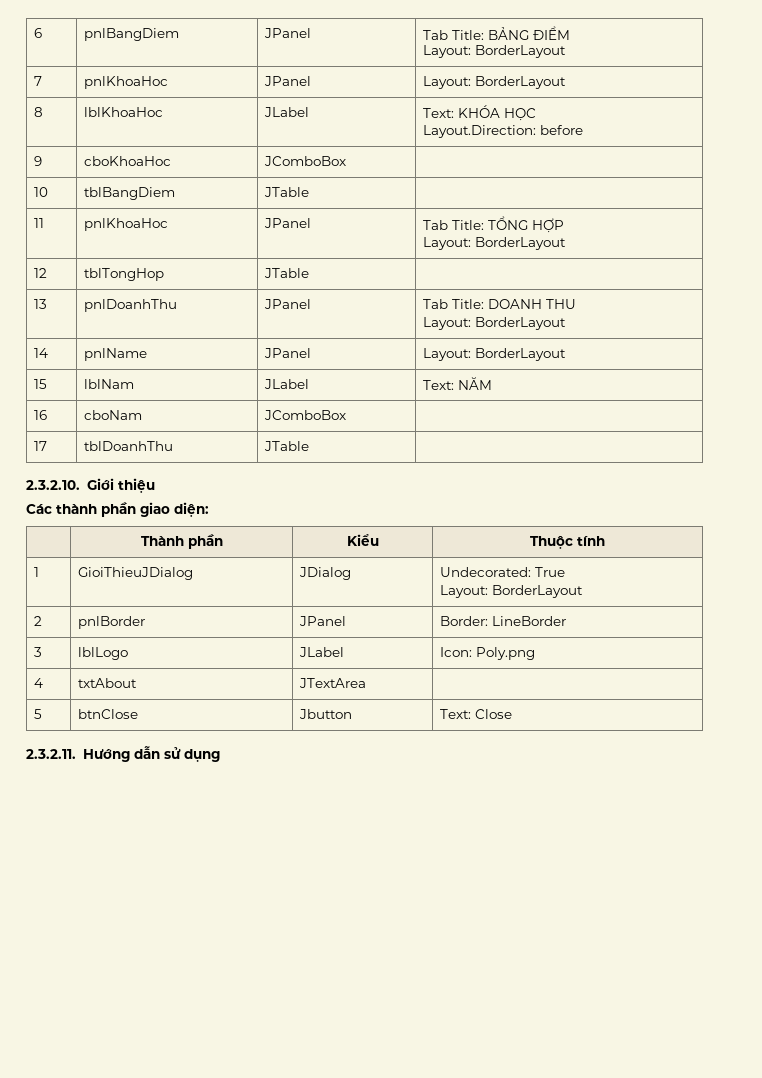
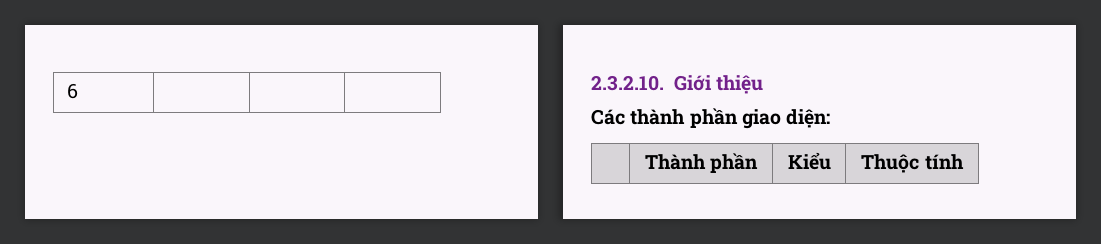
- 6 | pnlBangDiem | JPanel | Tab Title: BẢNG ĐIỂM
- Layout: BorderLayout
- 7 | pnlKhoaHoc | JPanel | Layout: BorderLayout
- 8 | lblKhoaHoc | JLabel | Text: KHÓA HỌC
- Layout.Direction: before
- 9 | cboKhoaHoc | JComboBox |
- 10 | tblBangDiem | JTable |
- 11 | pnlKhoaHoc | JPanel | Tab Title: TỔNG HỢP
- Layout: BorderLayout
- 12 | tblTongHop | JTable |
- 13 | pnlDoanhThu | JPanel | Tab Title: DOANH THU
- Layout: BorderLayout
- 14 | pnlName | JPanel | Layout: BorderLayout
- 15 | lblNam | JLabel | Text: NĂM
- 16 | cboNam | JComboBox |
- 17 | tblDoanhThu | JTable |
+ 6 | | |
- 1 | GioiThieuJDialog | JDialog | Undecorated: True
- Layout: BorderLayout
- 2 | pnlBorder | JPanel | Border: LineBorder
- 3 | lblLogo | JLabel | Icon: Poly.png
- 4 | txtAbout | JTextArea |
- 5 | btnClose | Jbutton | Text: Close
- 2.3.2.11. Hướng dẫn sử dụng

